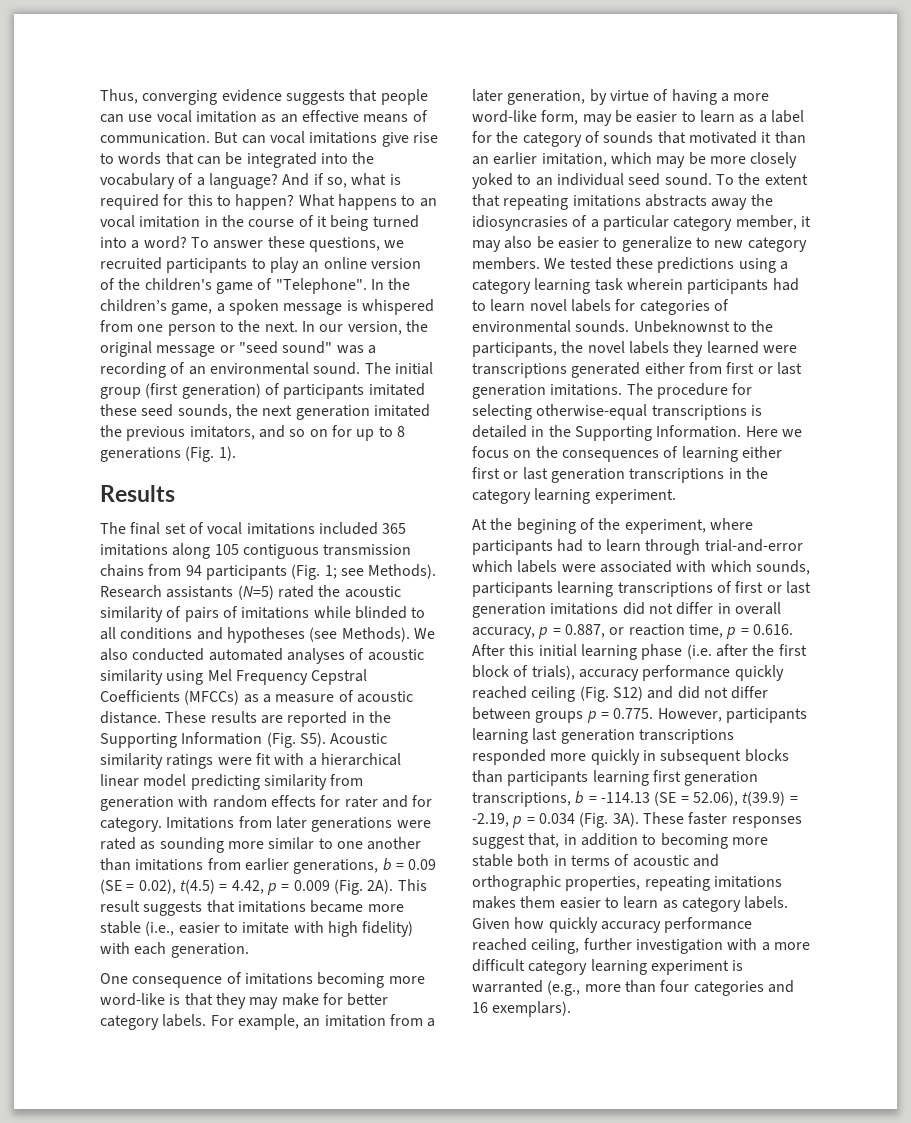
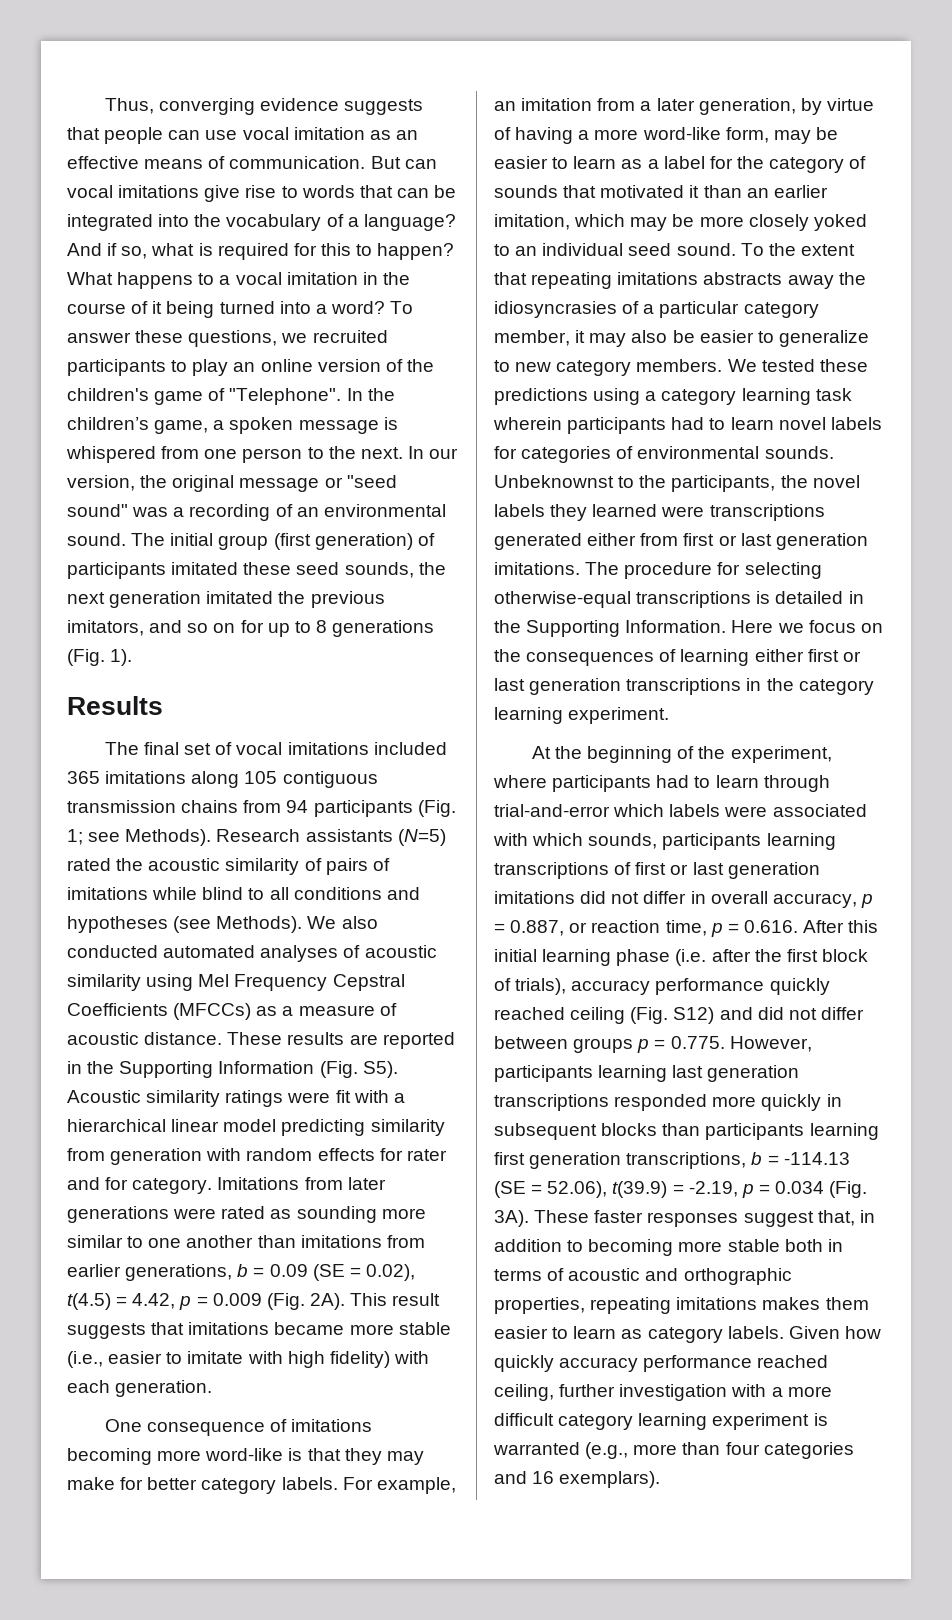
- What happens to an vocal imitation in the course of it being turned into a word?
+ What happens to a vocal imitation in the course of it being turned into a word?
- Research assistants (N=5) rated the acoustic similarity of pairs of imitations while blinded to all conditions and hypotheses (see Methods).
+ Research assistants (N=5) rated the acoustic similarity of pairs of imitations while blind to all conditions and hypotheses (see Methods).
- At the begining of the experiment, where participants had to learn through trial-and-error which labels were associated with which sounds, participants learning transcriptions of first or last generation imitations did not differ in overall accuracy, p = 0.887, or reaction time, p = 0.616. After this initial learning phase (i.e. after the first block of trials), accuracy performance quickly reached ceiling (Fig. S12) and did not differ between groups p = 0.775. However, participants learning last generation transcriptions responded more quickly in subsequent blocks than participants learning first generation transcriptions, b = -114.13 (SE = 52.06), t(39.9) = -2.19, p = 0.034 (Fig. 3A).
+ At the beginning of the experiment, where participants had to learn through trial-and-error which labels were associated with which sounds, participants learning transcriptions of first or last generation imitations did not differ in overall accuracy, p = 0.887, or reaction time, p = 0.616. After this initial learning phase (i.e. after the first block of trials), accuracy performance quickly reached ceiling (Fig. S12) and did not differ between groups p = 0.775. However, participants learning last generation transcriptions responded more quickly in subsequent blocks than participants learning first generation transcriptions, b = -114.13 (SE = 52.06), t(39.9) = -2.19, p = 0.034 (Fig. 3A).

